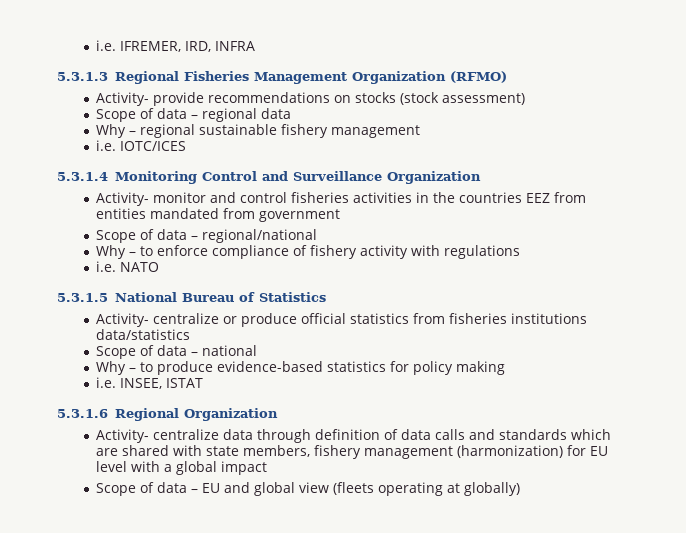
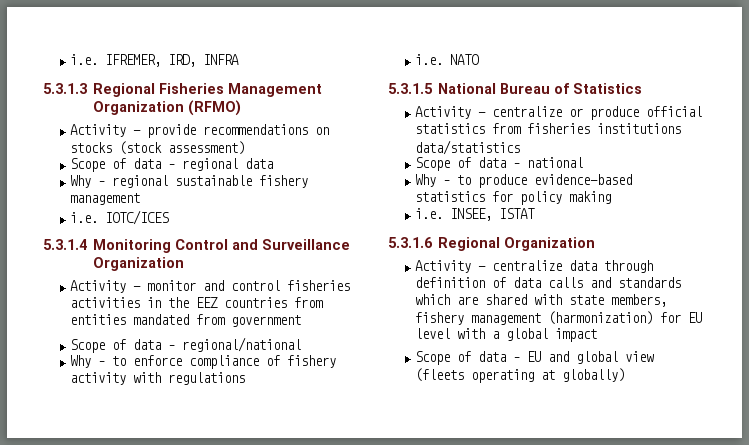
- Activity- provide recommendations on stocks (stock assessment)
+ Activity - provide recommendations on stocks (stock assessment)
- Activity- monitor and control fisheries activities in the countries EEZ from entities mandated from government
+ Activity - monitor and control fisheries activities in the EEZ countries from entities mandated from government
- Activity- centralize or produce official statistics from fisheries institutions data/statistics
+ Activity - centralize or produce official statistics from fisheries institutions data/statistics
- Activity- centralize data through definition of data calls and standards which are shared with state members, fishery management (harmonization) for EU level with a global impact
+ Activity - centralize data through definition of data calls and standards which are shared with state members, fishery management (harmonization) for EU level with a global impact

